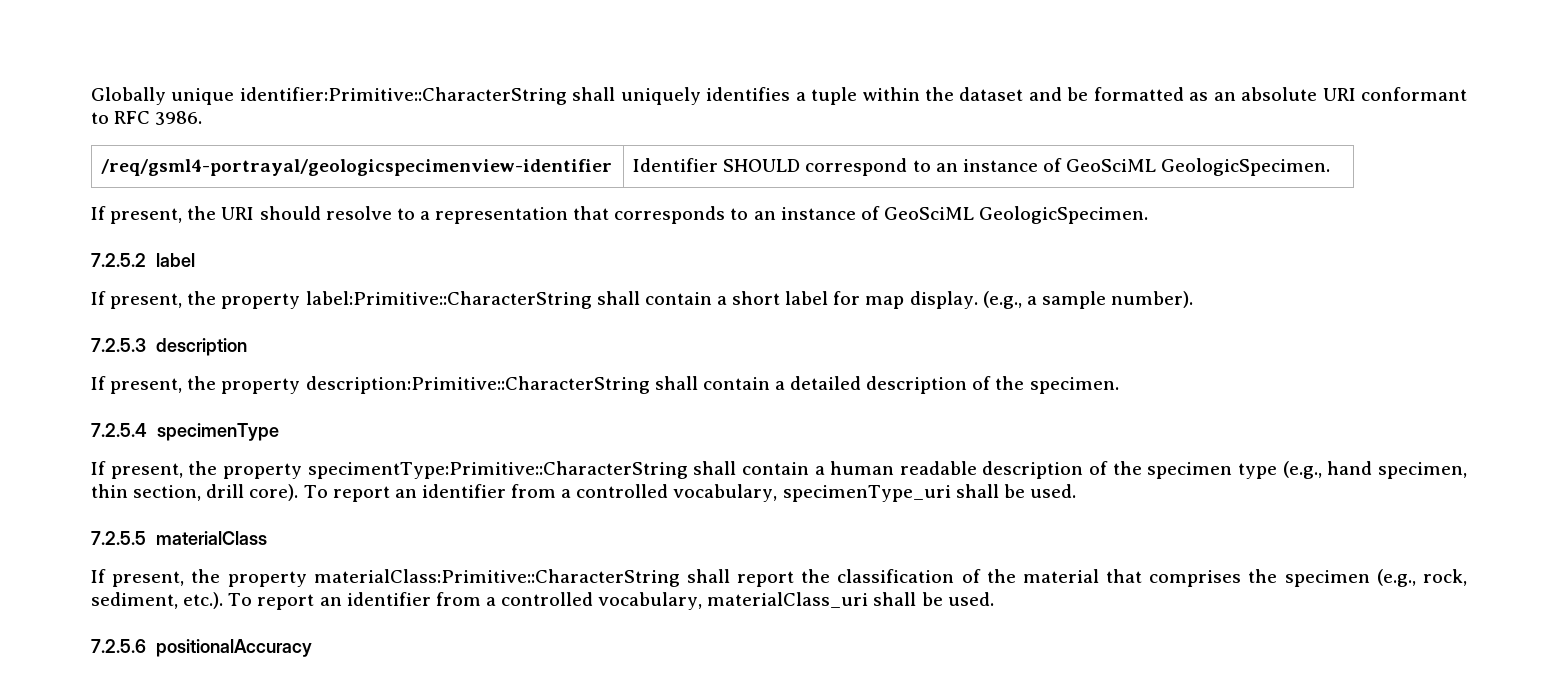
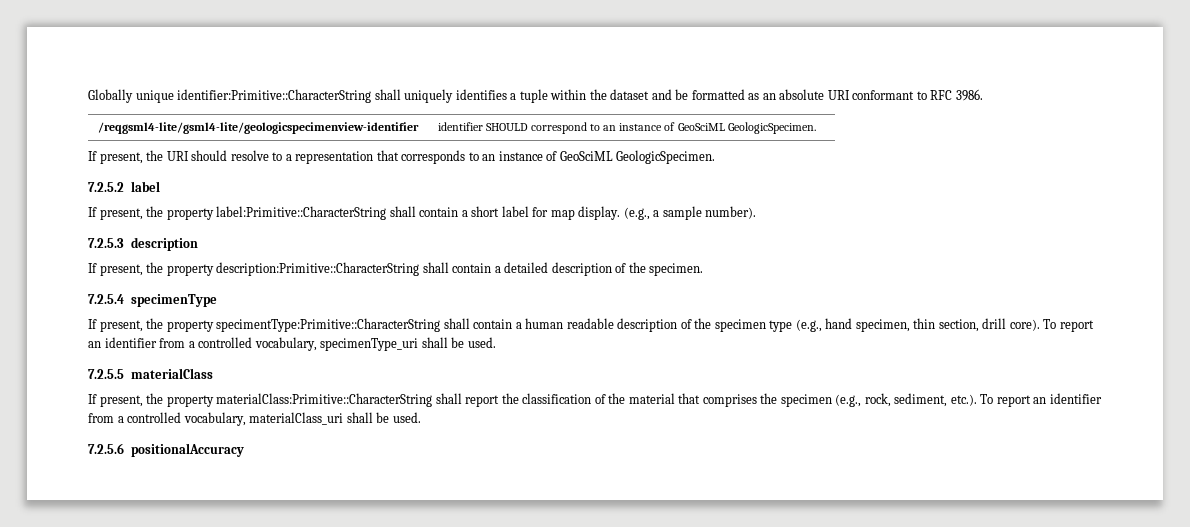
- /req/gsml4-portrayal/geologicspecimenview-identifier | Identifier SHOULD correspond to an instance of GeoSciML GeologicSpecimen.
+ /reqgsml4-lite/gsml4-lite/geologicspecimenview-identifier | identifier SHOULD correspond to an instance of GeoSciML GeologicSpecimen.

